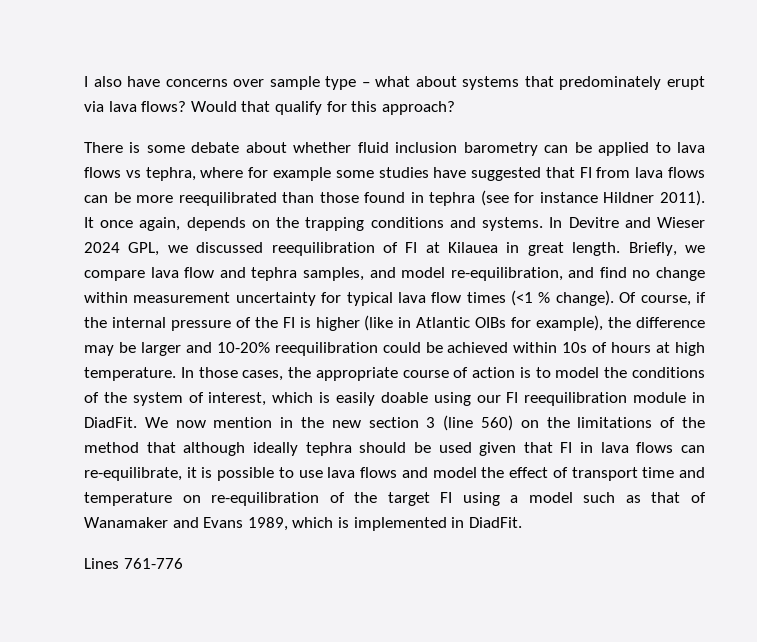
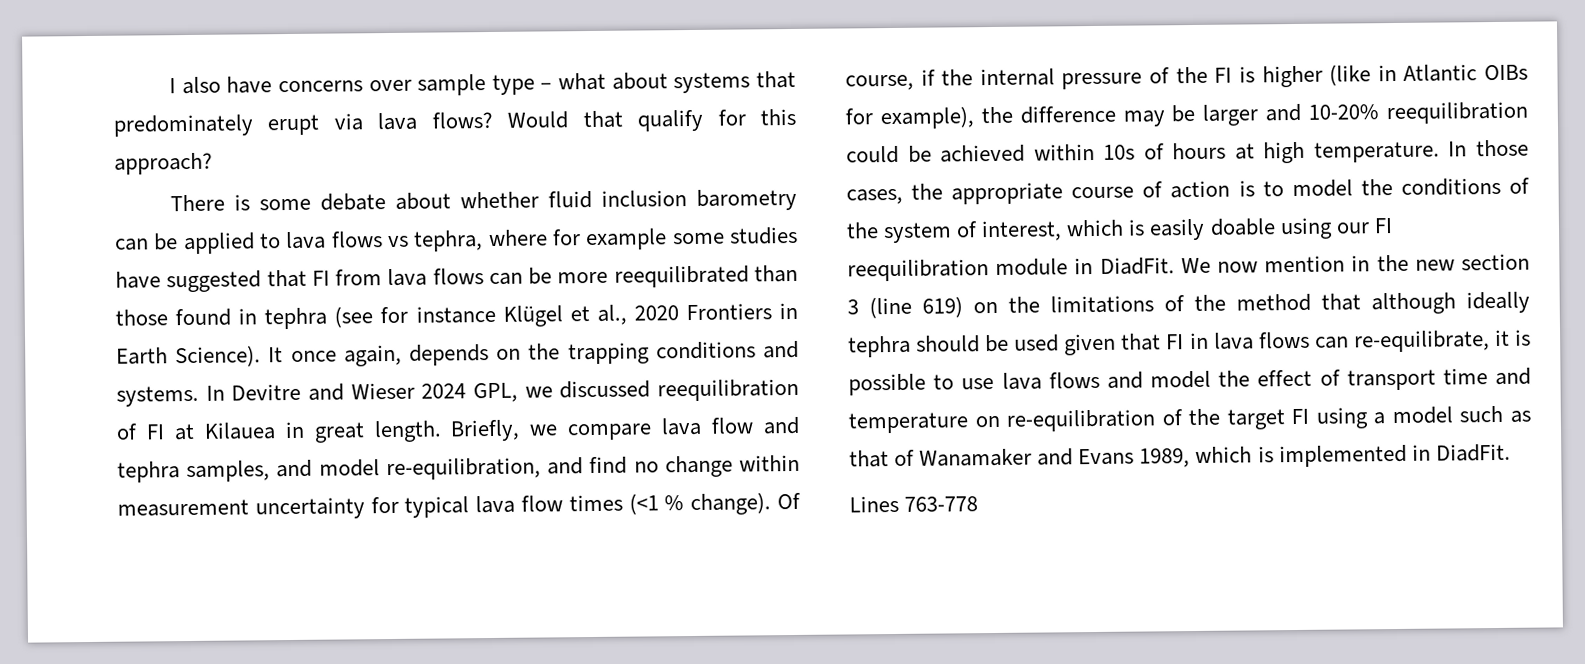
- There is some debate about whether fluid inclusion barometry can be applied to lava flows vs tephra, where for example some studies have suggested that FI from lava flows can be more reequilibrated than those found in tephra (see for instance Hildner 2011).
+ There is some debate about whether fluid inclusion barometry can be applied to lava flows vs tephra, where for example some studies have suggested that FI from lava flows can be more reequilibrated than those found in tephra (see for instance Klügel et al., 2020 Frontiers in Earth Science).
- We now mention in the new section 3 (line 560) on the limitations of the method that although ideally tephra should be used given that FI in lava flows can re-equilibrate, it is possible to use lava flows and model the effect of transport time and temperature on re-equilibration of the target FI using a model such as that of Wanamaker and Evans 1989, which is implemented in DiadFit.
+ We now mention in the new section 3 (line 619) on the limitations of the method that although ideally tephra should be used given that FI in lava flows can re-equilibrate, it is possible to use lava flows and model the effect of transport time and temperature on re-equilibration of the target FI using a model such as that of Wanamaker and Evans 1989, which is implemented in DiadFit.
- Lines 761-776
+ Lines 763-778

